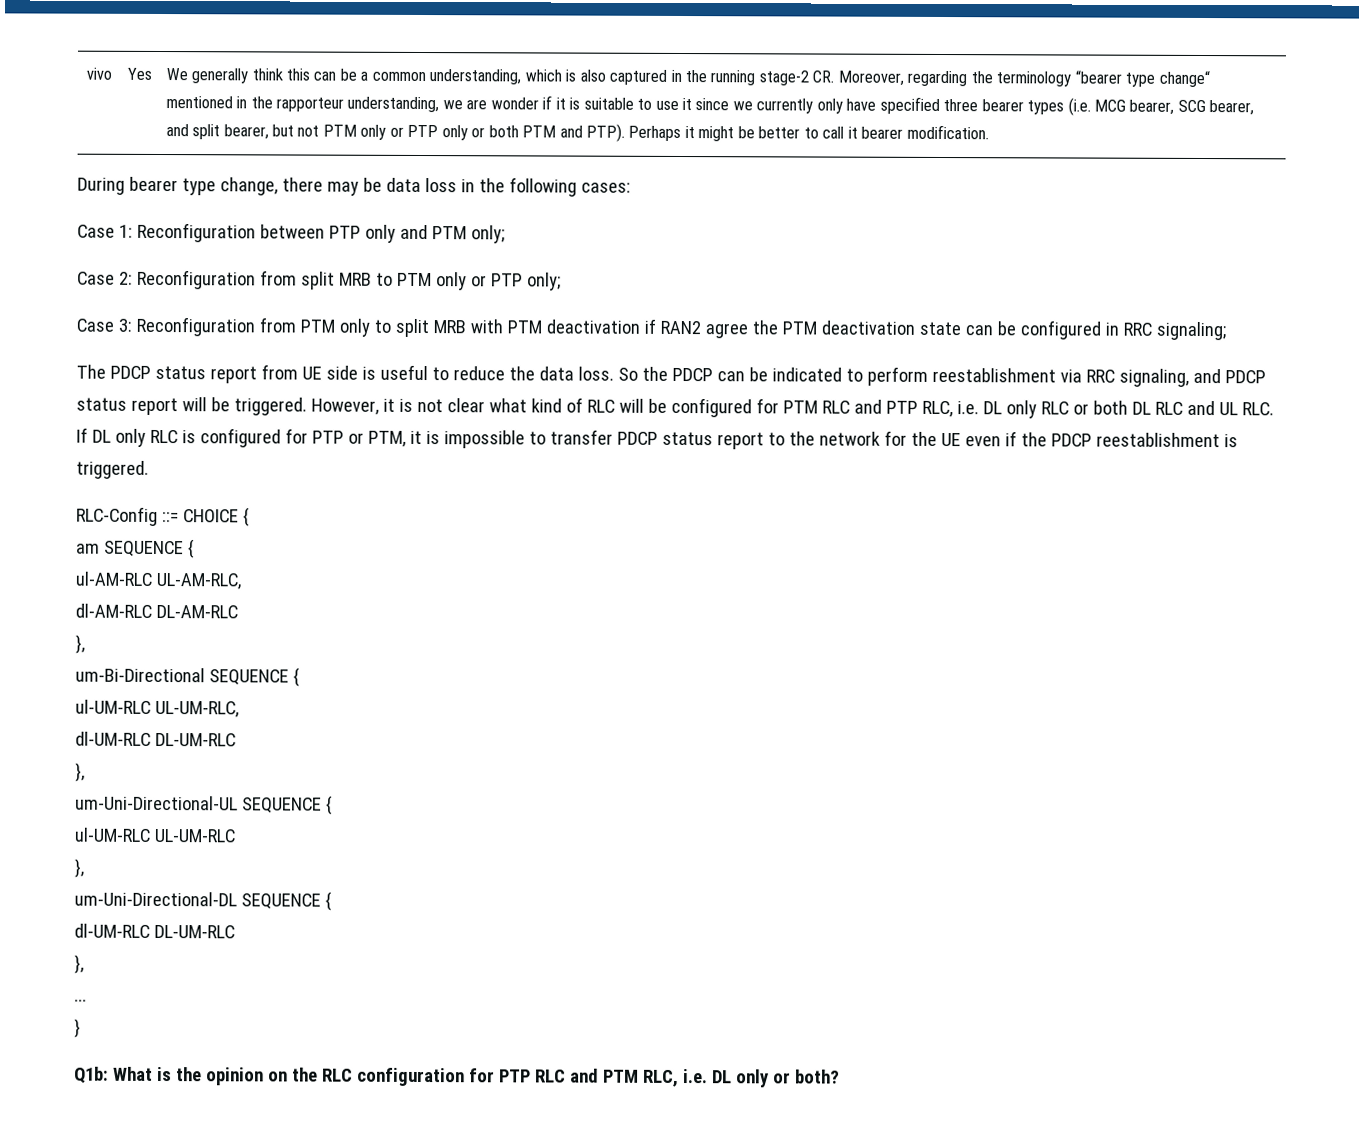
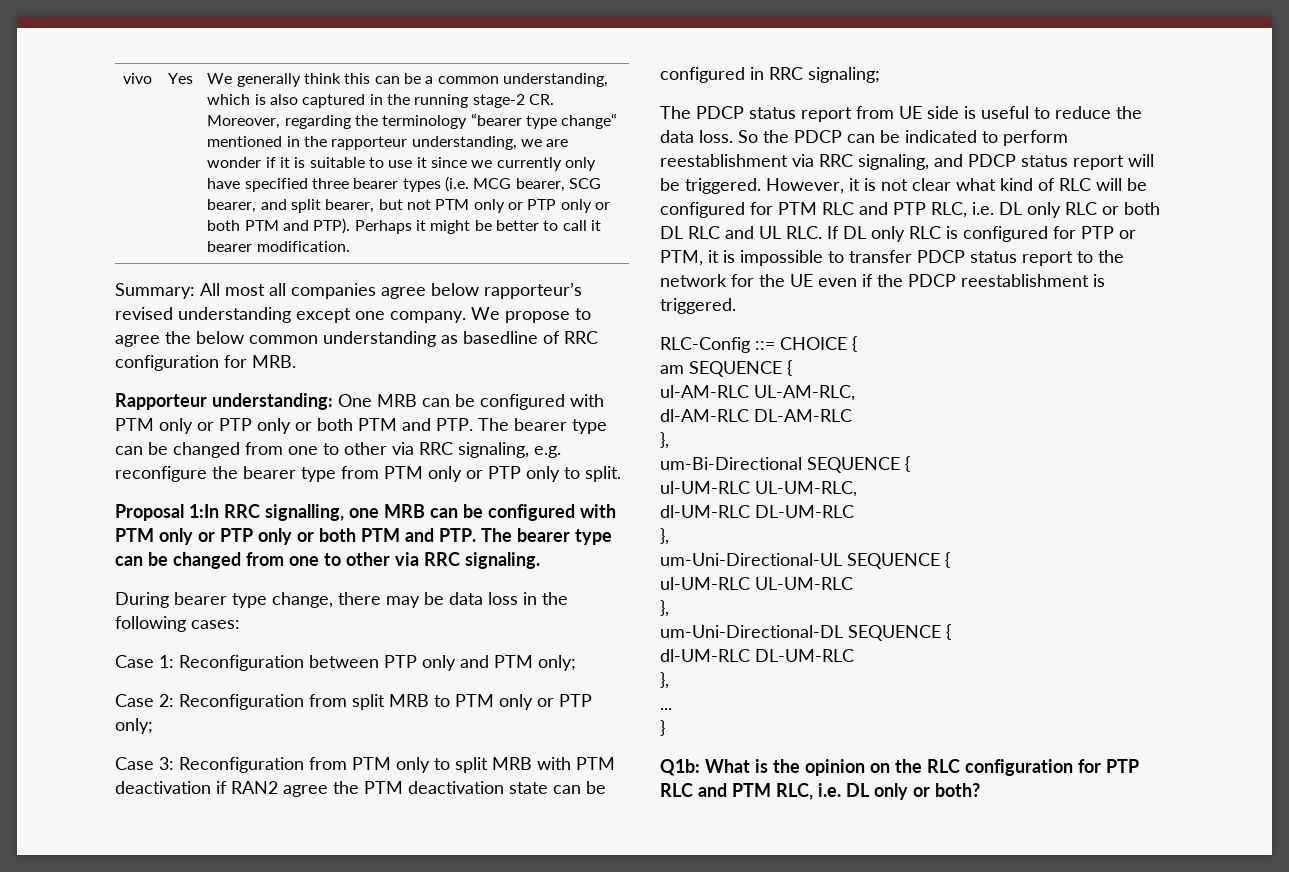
+ Summary: All most all companies agree below rapporteur’s revised understanding except one company. We propose to agree the below common understanding as basedline of RRC configuration for MRB.
+ Rapporteur understanding: One MRB can be configured with PTM only or PTP only or both PTM and PTP. The bearer type can be changed from one to other via RRC signaling, e.g. reconfigure the bearer type from PTM only or PTP only to split.
+ Proposal 1:In RRC signalling, one MRB can be configured with PTM only or PTP only or both PTM and PTP. The bearer type can be changed from one to other via RRC signaling.

